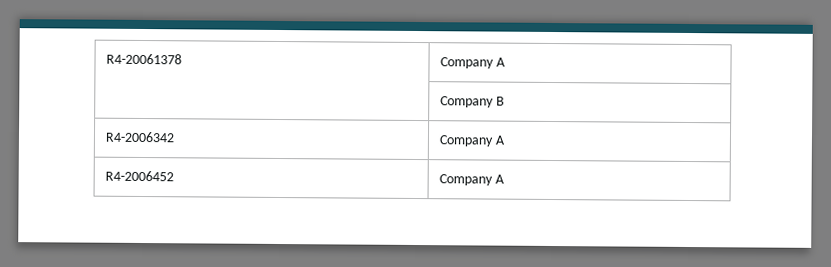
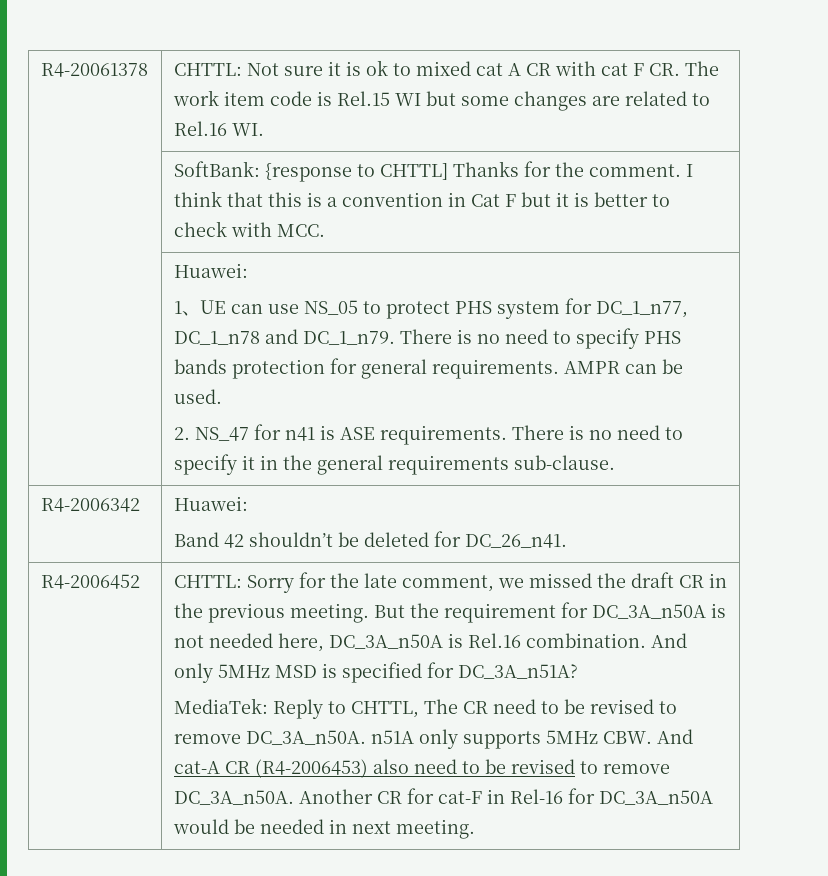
- R4-20061378 | Company A
- | Company B
- R4-2006342 | Company A
- R4-2006452 | Company A
+ R4-20061378 | CHTTL: Not sure it is ok to mixed cat A CR with cat F CR. The work item code is Rel.15 WI but some changes are related to Rel.16 WI.
+ | SoftBank: {response to CHTTL] Thanks for the comment. I think that this is a convention in Cat F but it is better to check with MCC.
+ | Huawei:
+ 1、UE can use NS_05 to protect PHS system for DC_1_n77, DC_1_n78 and DC_1_n79. There is no need to specify PHS bands protection for general requirements. AMPR can be used.
+ 2. NS_47 for n41 is ASE requirements. There is no need to specify it in the general requirements sub-clause.
+ R4-2006342 | Huawei:
+ Band 42 shouldn’t be deleted for DC_26_n41.
+ R4-2006452 | CHTTL: Sorry for the late comment, we missed the draft CR in the previous meeting. But the requirement for DC_3A_n50A is not needed here, DC_3A_n50A is Rel.16 combination. And only 5MHz MSD is specified for DC_3A_n51A?
+ MediaTek: Reply to CHTTL, The CR need to be revised to remove DC_3A_n50A. n51A only supports 5MHz CBW. And cat-A CR (R4-2006453) also need to be revised to remove DC_3A_n50A. Another CR for cat-F in Rel-16 for DC_3A_n50A would be needed in next meeting.

